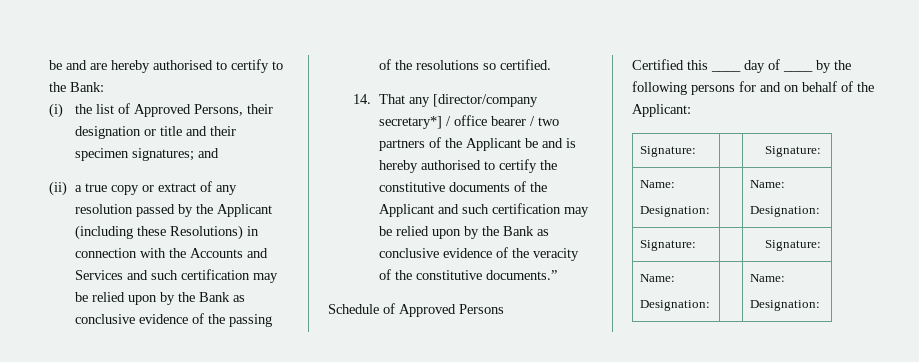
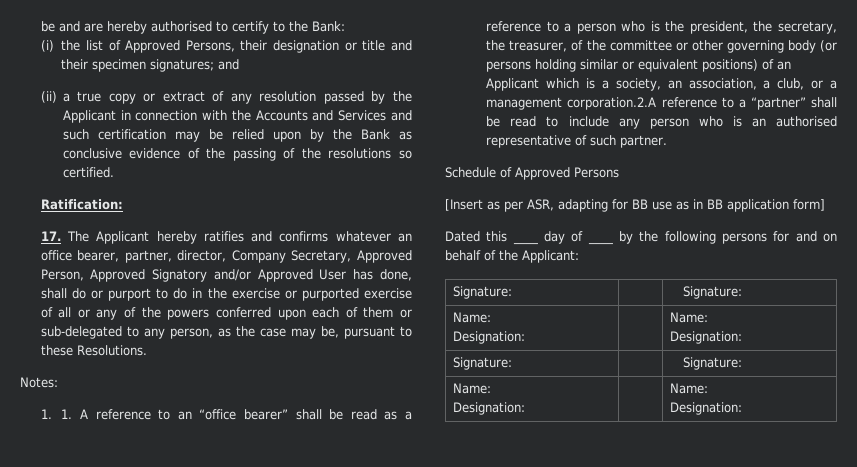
- (ii) a true copy or extract of any resolution passed by the Applicant (including these Resolutions) in connection with the Accounts and Services and such certification may be relied upon by the Bank as conclusive evidence of the passing of the resolutions so certified.
+ (ii) a true copy or extract of any resolution passed by the Applicant in connection with the Accounts and Services and such certification may be relied upon by the Bank as conclusive evidence of the passing of the resolutions so certified.
- 14. That any [director/company secretary*] / office bearer / two partners of the Applicant be and is hereby authorised to certify the constitutive documents of the Applicant and such certification may be relied upon by the Bank as conclusive evidence of the veracity of the constitutive documents.”
+ Ratification:
+ 17. The Applicant hereby ratifies and confirms whatever an office bearer, partner, director, Company Secretary, Approved Person, Approved Signatory and/or Approved User has done, shall do or purport to do in the exercise or purported exercise of all or any of the powers conferred upon each of them or sub-delegated to any person, as the case may be, pursuant to these Resolutions.
+ Notes:
+ 1. 1. A reference to an “office bearer” shall be read as a reference to a person who is the president, the secretary, the treasurer, of the committee or other governing body (or persons holding similar or equivalent positions) of an Applicant which is a society, an association, a club, or a management corporation.2.A reference to a “partner” shall be read to include any person who is an authorised representative of such partner.
  Schedule of Approved Persons
- Certified this ____ day of ____ by the following persons for and on behalf of the Applicant:
+ [Insert as per ASR, adapting for BB use as in BB application form]
+ Dated this ____ day of ____ by the following persons for and on behalf of the Applicant:

